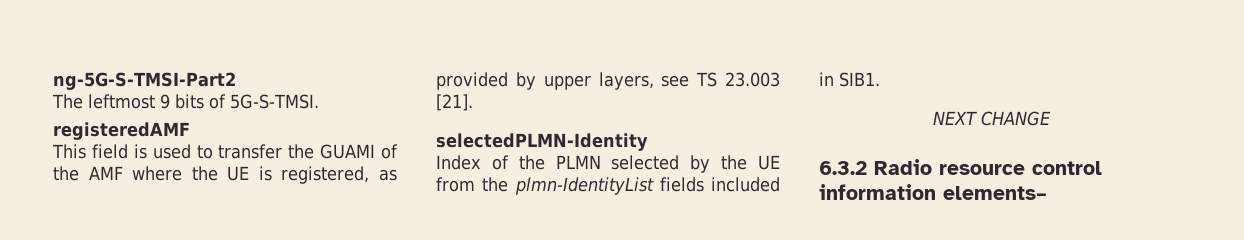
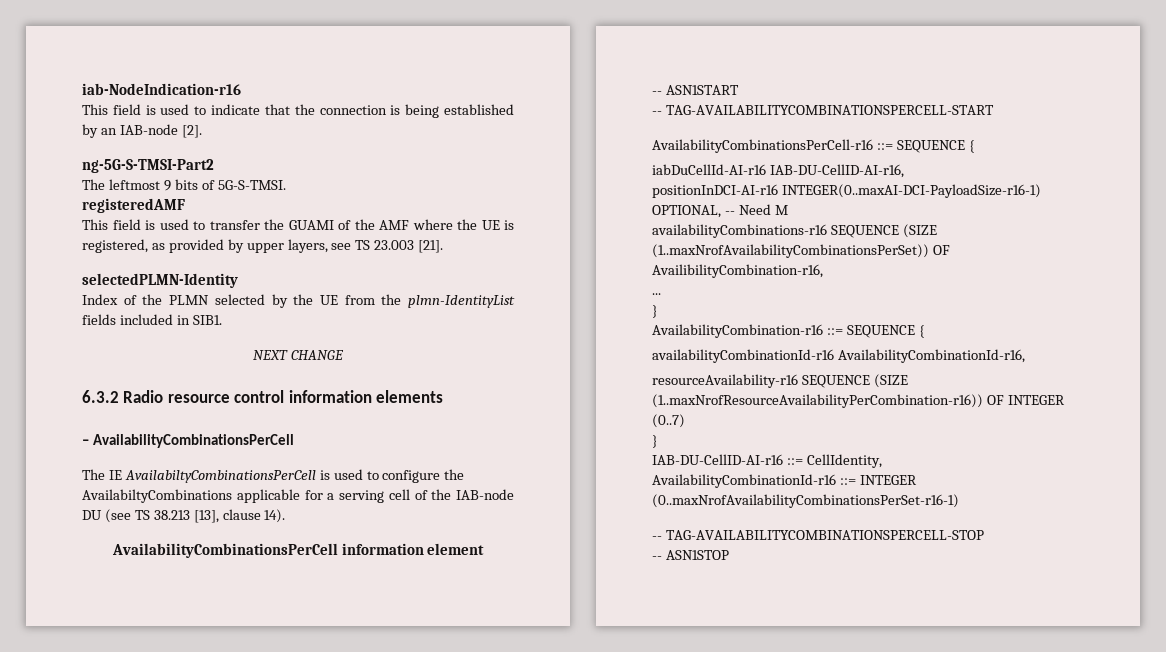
+ iab-NodeIndication-r16
+ This field is used to indicate that the connection is being established by an IAB-node [2].
- 6.3.2 Radio resource control information elements–
+ 6.3.2 Radio resource control information elements
+ – AvailabilityCombinationsPerCell
+ The IE AvailabiltyCombinationsPerCell is used to configure the AvailabiltyCombinations applicable for a serving cell of the IAB-node DU (see TS 38.213 [13], clause 14).
+ AvailabilityCombinationsPerCell information element
+ -- ASN1START
+ -- TAG-AVAILABILITYCOMBINATIONSPERCELL-START
+ AvailabilityCombinationsPerCell-r16 ::= SEQUENCE {
+ iabDuCellId-AI-r16 IAB-DU-CellID-AI-r16,
+ positionInDCI-AI-r16 INTEGER(0..maxAI-DCI-PayloadSize-r16-1) OPTIONAL, -- Need M
+ availabilityCombinations-r16 SEQUENCE (SIZE (1..maxNrofAvailabilityCombinationsPerSet)) OF AvailibilityCombination-r16,
+ ...
+ }
+ AvailabilityCombination-r16 ::= SEQUENCE {
+ availabilityCombinationId-r16 AvailabilityCombinationId-r16,
+ resourceAvailability-r16 SEQUENCE (SIZE (1..maxNrofResourceAvailabilityPerCombination-r16)) OF INTEGER (0..7)
+ }
+ IAB-DU-CellID-AI-r16 ::= CellIdentity,
+ AvailabilityCombinationId-r16 ::= INTEGER (0..maxNrofAvailabilityCombinationsPerSet-r16-1)
+ -- TAG-AVAILABILITYCOMBINATIONSPERCELL-STOP
+ -- ASN1STOP

